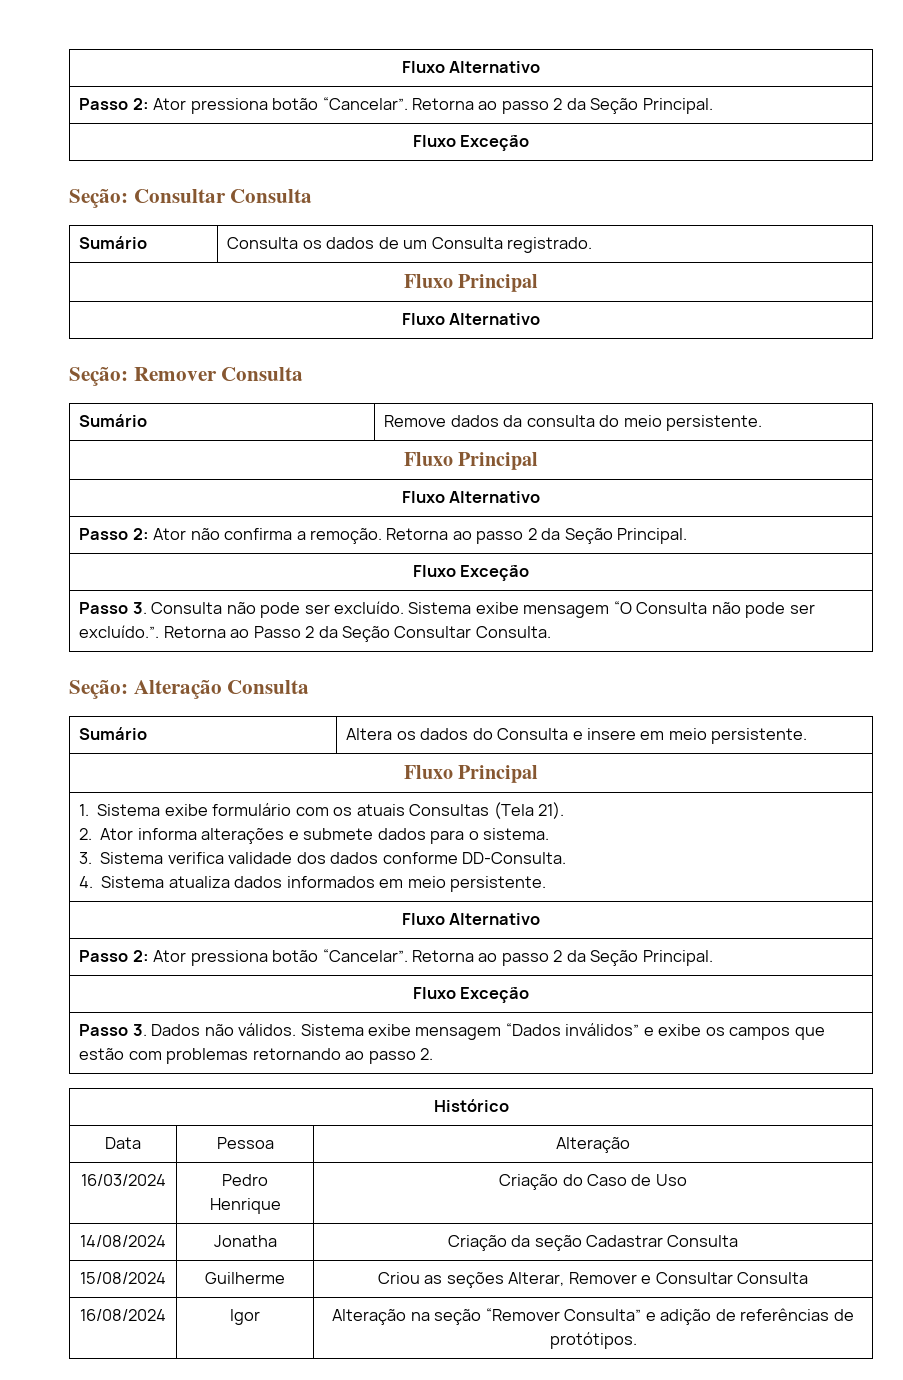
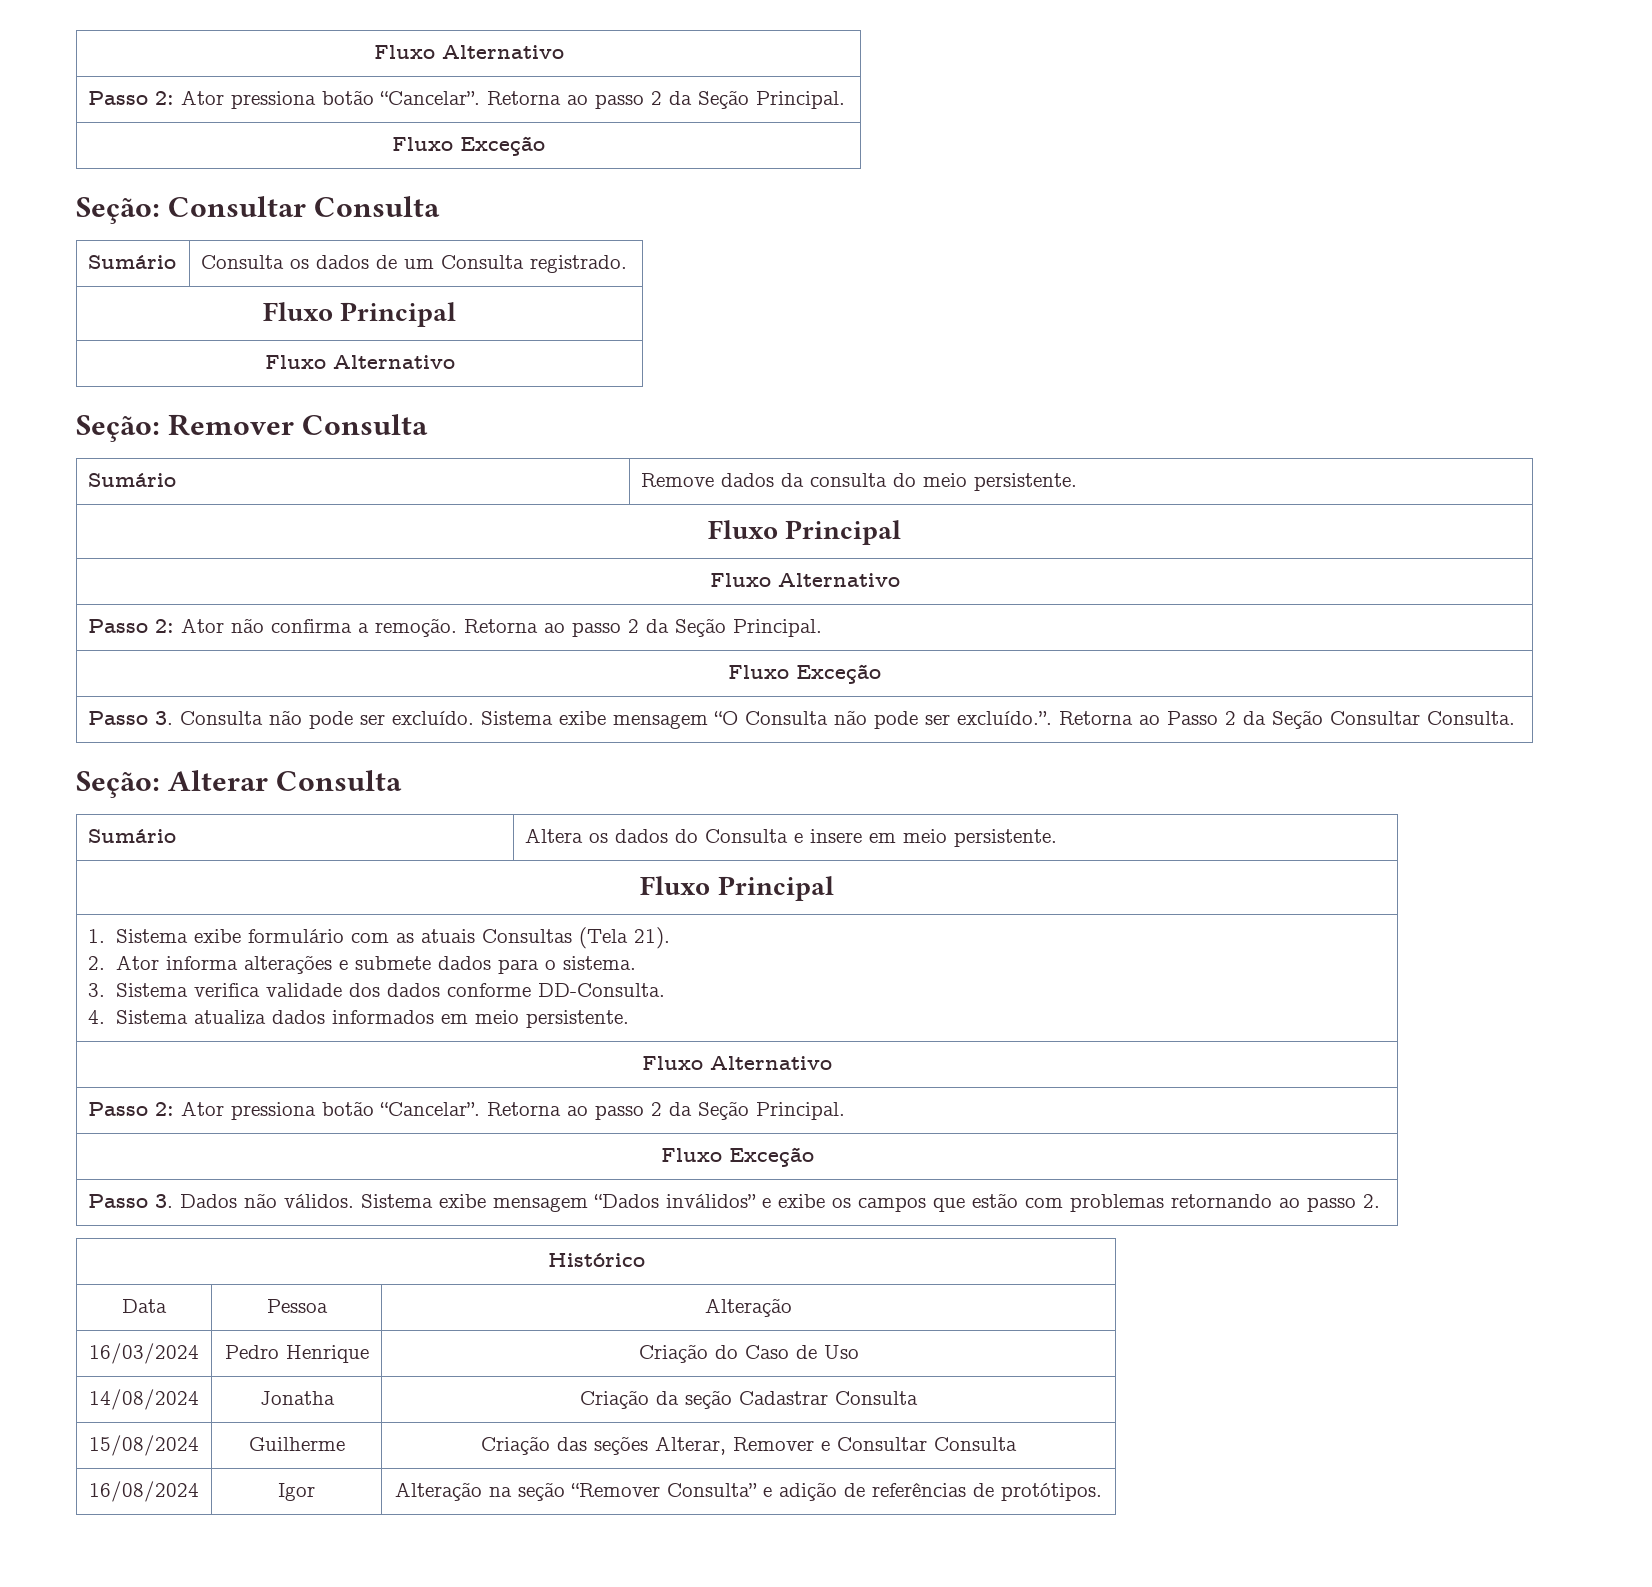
- Seção: Alteração Consulta
+ Seção: Alterar Consulta
- 1. Sistema exibe formulário com os atuais Consultas (Tela 21).
+ 1. Sistema exibe formulário com as atuais Consultas (Tela 21).
- 15/08/2024 | Guilherme | Criou as seções Alterar, Remover e Consultar Consulta
+ 15/08/2024 | Guilherme | Criação das seções Alterar, Remover e Consultar Consulta

